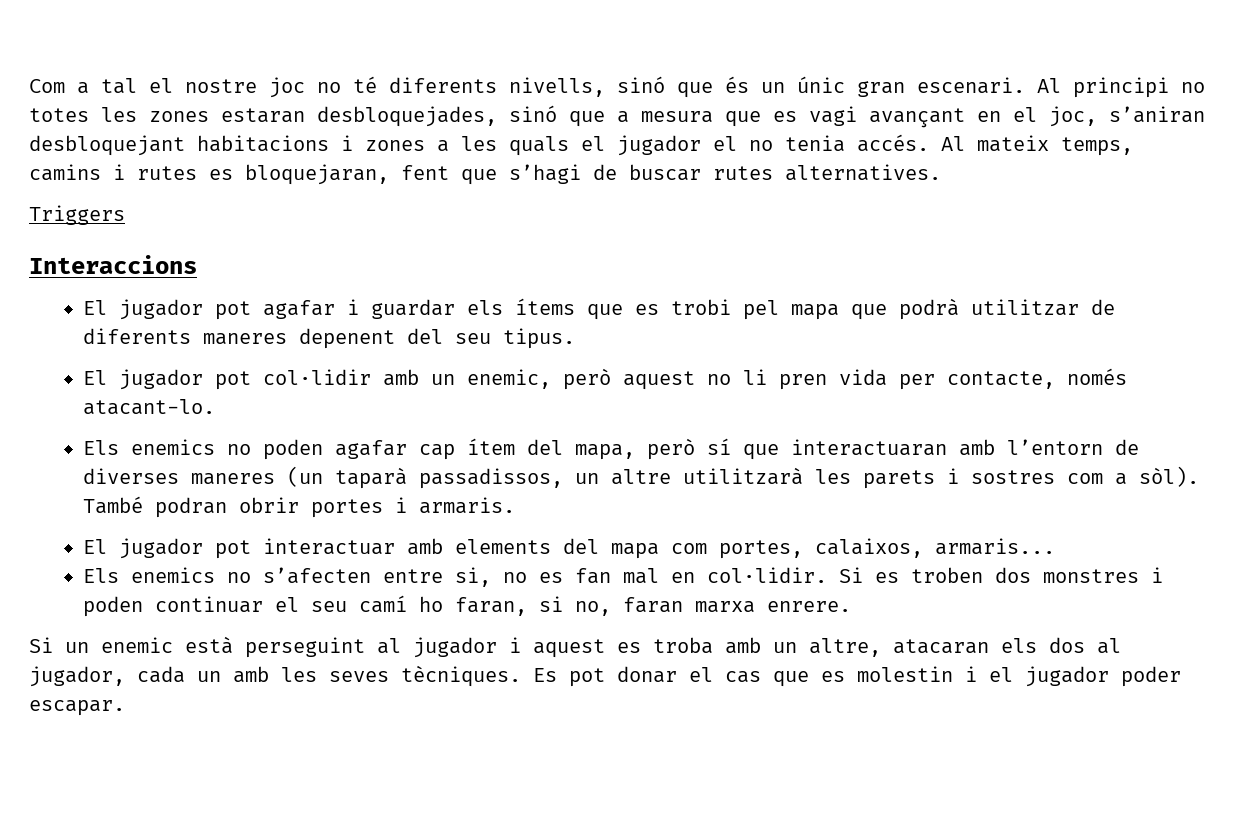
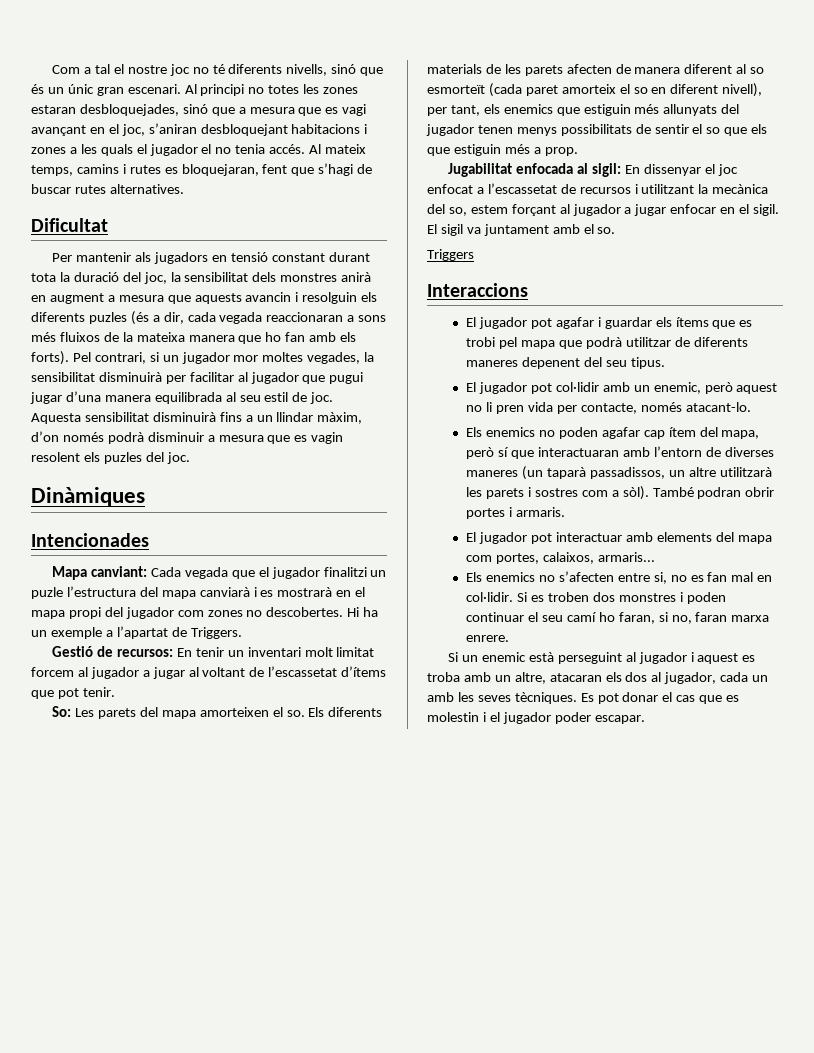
+ Dificultat
+ Per mantenir als jugadors en tensió constant durant tota la duració del joc, la sensibilitat dels monstres anirà en augment a mesura que aquests avancin i resolguin els diferents puzles (és a dir, cada vegada reaccionaran a sons més fluixos de la mateixa manera que ho fan amb els forts). Pel contrari, si un jugador mor moltes vegades, la sensibilitat disminuirà per facilitar al jugador que pugui jugar d’una manera equilibrada al seu estil de joc. Aquesta sensibilitat disminuirà fins a un llindar màxim, d’on només podrà disminuir a mesura que es vagin resolent els puzles del joc.
+ Dinàmiques
+ Intencionades
+ Mapa canviant: Cada vegada que el jugador finalitzi un puzle l’estructura del mapa canviarà i es mostrarà en el mapa propi del jugador com zones no descobertes. Hi ha un exemple a l’apartat de Triggers.
+ Gestió de recursos: En tenir un inventari molt limitat forcem al jugador a jugar al voltant de l’escassetat d’ítems que pot tenir.
+ So: Les parets del mapa amorteixen el so. Els diferents materials de les parets afecten de manera diferent al so esmorteït (cada paret amorteix el so en diferent nivell), per tant, els enemics que estiguin més allunyats del jugador tenen menys possibilitats de sentir el so que els que estiguin més a prop.
+ Jugabilitat enfocada al sigil: En dissenyar el joc enfocat a l’escassetat de recursos i utilitzant la mecànica del so, estem forçant al jugador a jugar enfocar en el sigil. El sigil va juntament amb el so.

